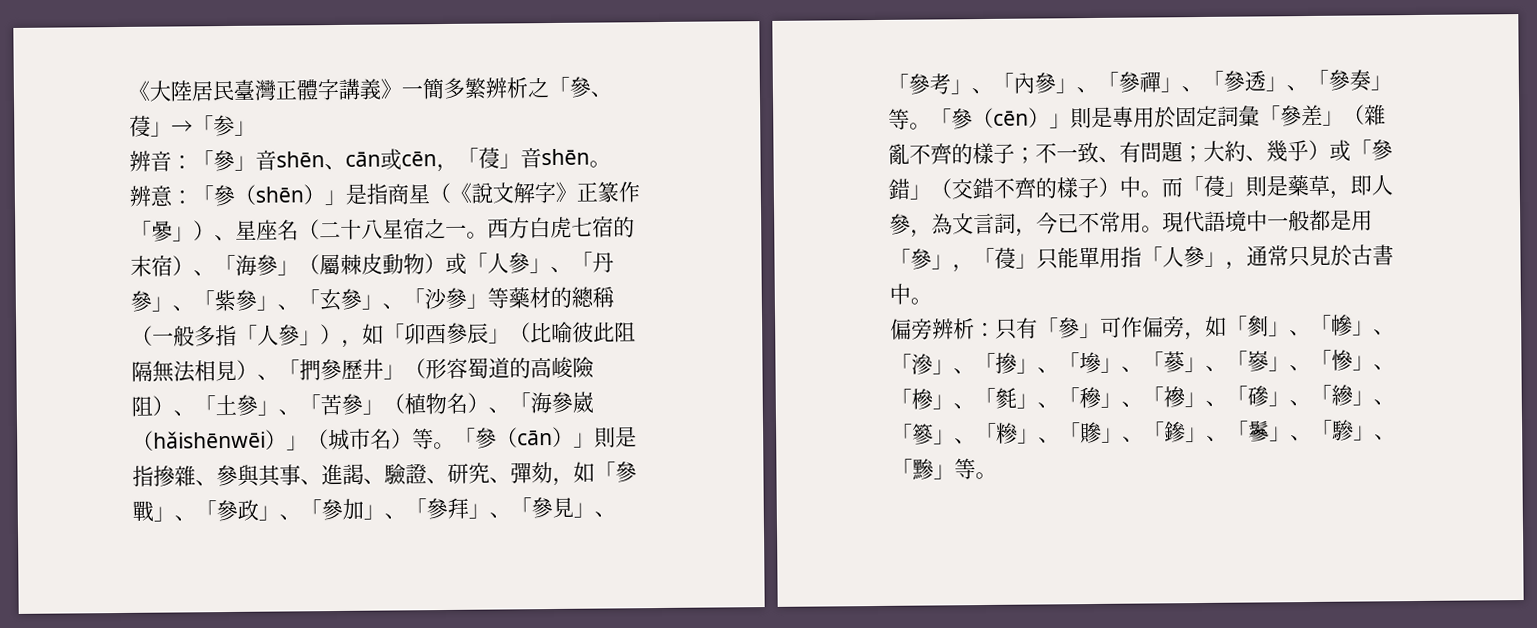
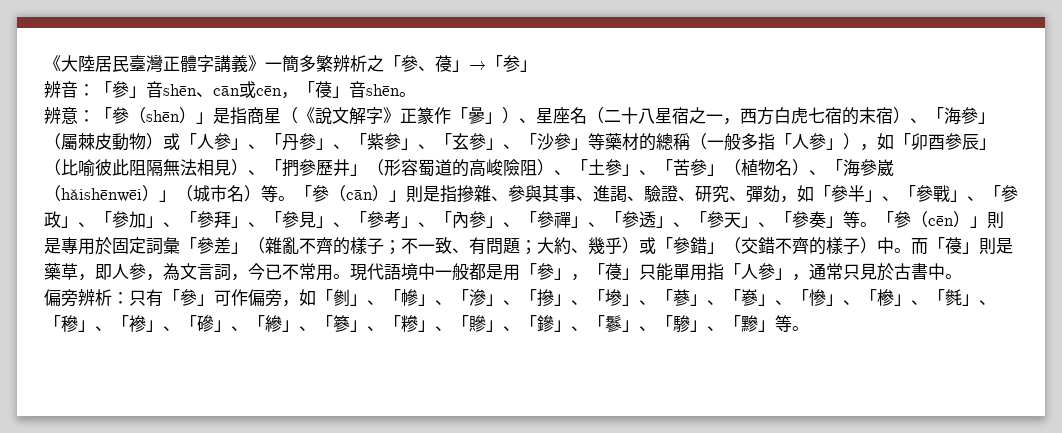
- 「參（shēn）」是指商星（《說文解字》正篆作「曑」）、星座名（二十八星宿之一。西方白虎七宿的末宿）、「海參」（屬棘皮動物）或「人參」、「丹參」、「紫參」、「玄參」、「沙參」等藥材的總稱（一般多指「人參」），如「卯酉參辰」（比喻彼此阻隔無法相見）、「捫參歷井」（形容蜀道的高峻險阻）、「土參」、「苦參」（植物名）、「海參崴（hǎishēnwēi）」（城市名）等。
+ 「參（shēn）」是指商星（《說文解字》正篆作「曑」）、星座名（二十八星宿之一，西方白虎七宿的末宿）、「海參」（屬棘皮動物）或「人參」、「丹參」、「紫參」、「玄參」、「沙參」等藥材的總稱（一般多指「人參」），如「卯酉參辰」（比喻彼此阻隔無法相見）、「捫參歷井」（形容蜀道的高峻險阻）、「土參」、「苦參」（植物名）、「海參崴（hǎishēnwēi）」（城市名）等。
- 「參（cān）」則是指摻雜、參與其事、進謁、驗證、研究、彈劾，如「參戰」、「參政」、「參加」、「參拜」、「參見」、「參考」、「內參」、「參禪」、「參透」、「參奏」等。
+ 「參（cān）」則是指摻雜、參與其事、進謁、驗證、研究、彈劾，如「參半」、「參戰」、「參政」、「參加」、「參拜」、「參見」、「參考」、「內參」、「參禪」、「參透」、「參天」、「參奏」等。

